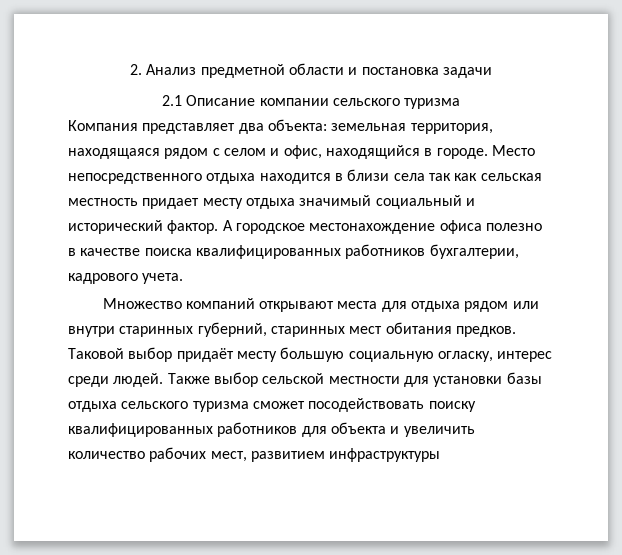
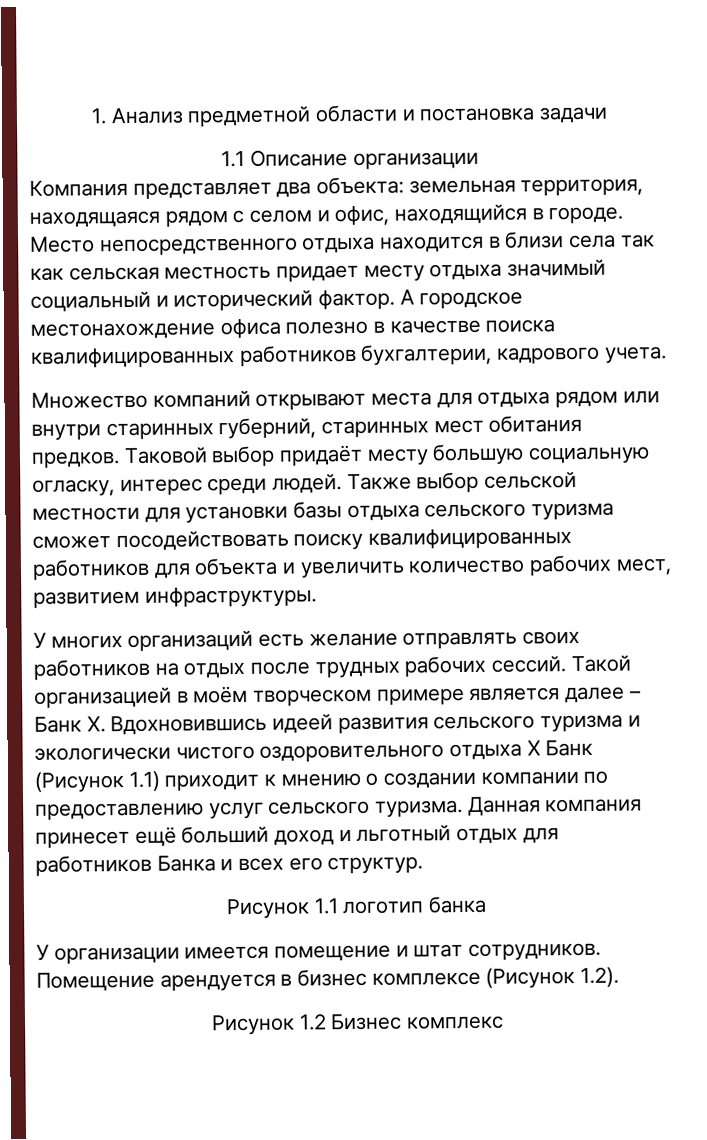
- 2. Анализ предметной области и постановка задачи
+ 1. Анализ предметной области и постановка задачи
- 2.1 Описание компании сельского туризма
+ 1.1 Описание организации
- Также выбор сельской местности для установки базы отдыха сельского туризма сможет посодействовать поиску квалифицированных работников для объекта и увеличить количество рабочих мест, развитием инфраструктуры
+ Также выбор сельской местности для установки базы отдыха сельского туризма сможет посодействовать поиску квалифицированных работников для объекта и увеличить количество рабочих мест, развитием инфраструктуры.
+ У многих организаций есть желание отправлять своих работников на отдых после трудных рабочих сессий. Такой организацией в моём творческом примере является далее – Банк X. Вдохновившись идеей развития сельского туризма и экологически чистого оздоровительного отдыха X Банк (Рисунок 1.1) приходит к мнению о создании компании по предоставлению услуг сельского туризма. Данная компания принесет ещё больший доход и льготный отдых для работников Банка и всех его структур.
+ Рисунок 1.1 логотип банка
+ У организации имеется помещение и штат сотрудников. Помещение арендуется в бизнес комплексе (Рисунок 1.2).
+ Рисунок 1.2 Бизнес комплекс

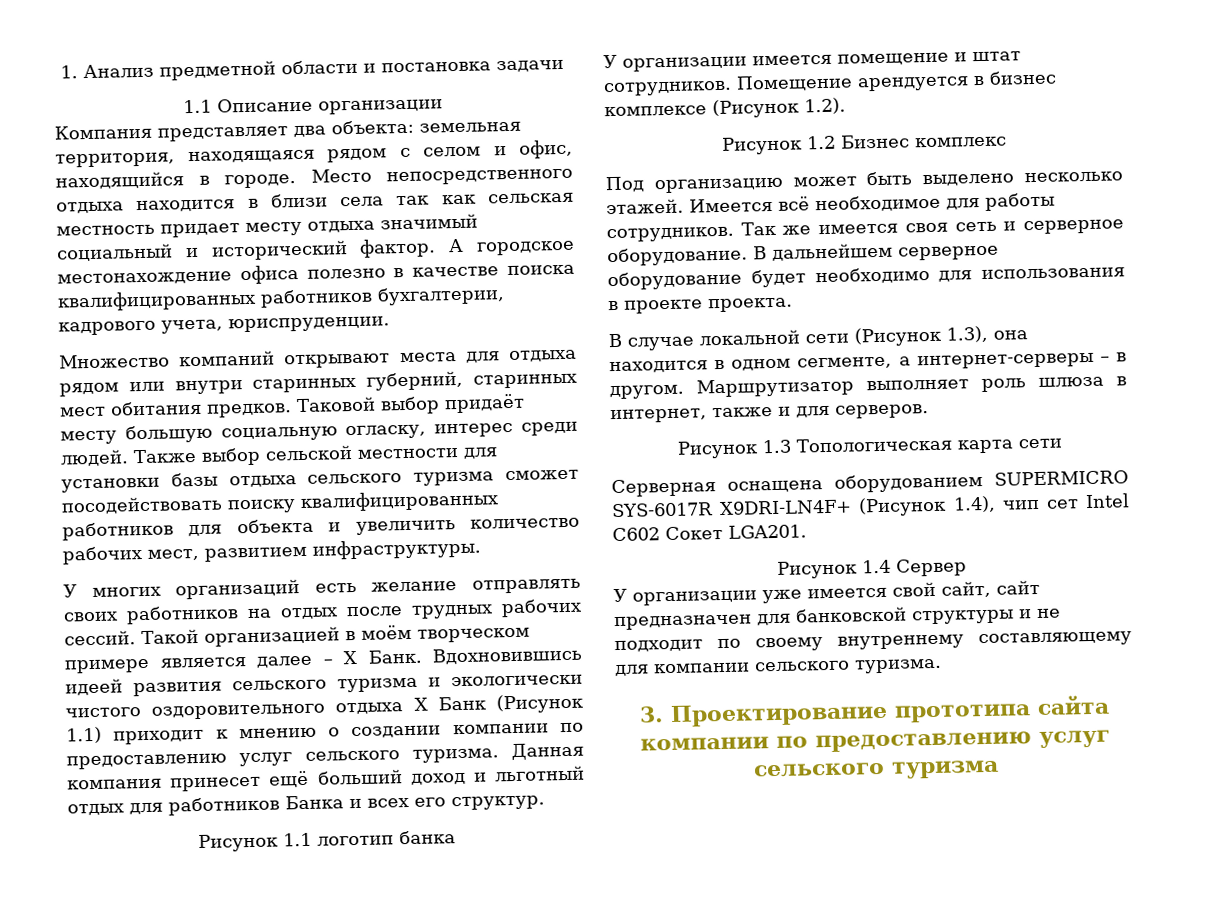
- А городское местонахождение офиса полезно в качестве поиска квалифицированных работников бухгалтерии, кадрового учета.
+ А городское местонахождение офиса полезно в качестве поиска квалифицированных работников бухгалтерии, кадрового учета, юриспруденции.
- Такой организацией в моём творческом примере является далее – Банк X. Вдохновившись идеей развития сельского туризма и экологически чистого оздоровительного отдыха X Банк (Рисунок 1.1) приходит к мнению о создании компании по предоставлению услуг сельского туризма.
+ Такой организацией в моём творческом примере является далее – X Банк. Вдохновившись идеей развития сельского туризма и экологически чистого оздоровительного отдыха X Банк (Рисунок 1.1) приходит к мнению о создании компании по предоставлению услуг сельского туризма.
+ Под организацию может быть выделено несколько этажей. Имеется всё необходимое для работы сотрудников. Так же имеется своя сеть и серверное оборудование. В дальнейшем серверное оборудование будет необходимо для использования в проекте проекта.
+ В случае локальной сети (Рисунок 1.3), она находится в одном сегменте, а интернет-серверы – в другом. Маршрутизатор выполняет роль шлюза в интернет, также и для серверов.
+ Рисунок 1.3 Топологическая карта сети
+ Серверная оснащена оборудованием SUPERMICRO SYS-6017R X9DRI-LN4F+ (Рисунок 1.4), чип сет Intel C602 Сокет LGA201.
+ Рисунок 1.4 Сервер
+ У организации уже имеется свой сайт, сайт предназначен для банковской структуры и не подходит по своему внутреннему составляющему для компании сельского туризма.
+ 3. Проектирование прототипа сайта компании по предоставлению услуг сельского туризма

